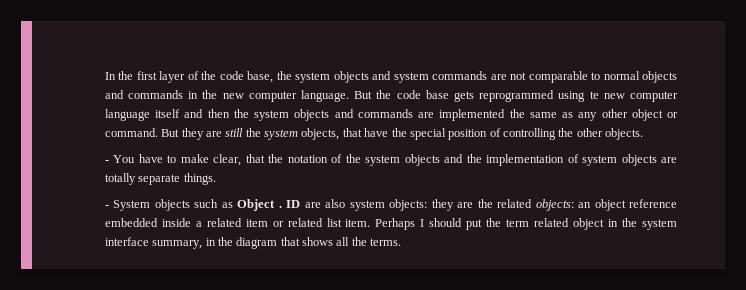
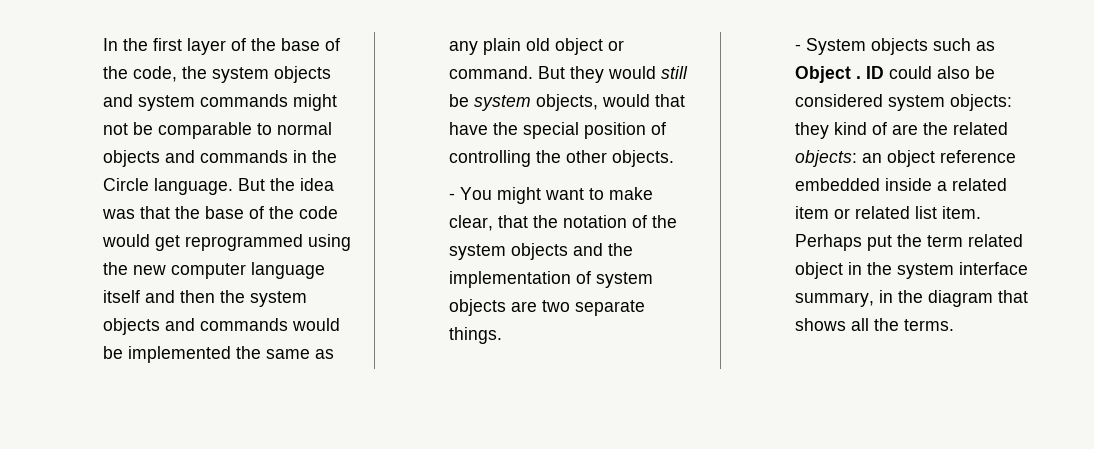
- In the first layer of the code base, the system objects and system commands are not comparable to normal objects and commands in the new computer language.
+ In the first layer of the base of the code, the system objects and system commands might not be comparable to normal objects and commands in the Circle language.
- But the code base gets reprogrammed using te new computer language itself and then the system objects and commands are implemented the same as any other object or command.
+ But the idea was that the base of the code would get reprogrammed using the new computer language itself and then the system objects and commands would be implemented the same as any plain old object or command.
- But they are still the system objects, that have the special position of controlling the other objects.
+ But they would still be system objects, would that have the special position of controlling the other objects.
- - You have to make clear, that the notation of the system objects and the implementation of system objects are totally separate things.
+ - You might want to make clear, that the notation of the system objects and the implementation of system objects are two separate things.
- ID are also system objects: they are the related objects: an object reference embedded inside a related item or related list item.
+ ID could also be considered system objects: they kind of are the related objects: an object reference embedded inside a related item or related list item.
- Perhaps I should put the term related object in the system interface summary, in the diagram that shows all the terms.
+ Perhaps put the term related object in the system interface summary, in the diagram that shows all the terms.

